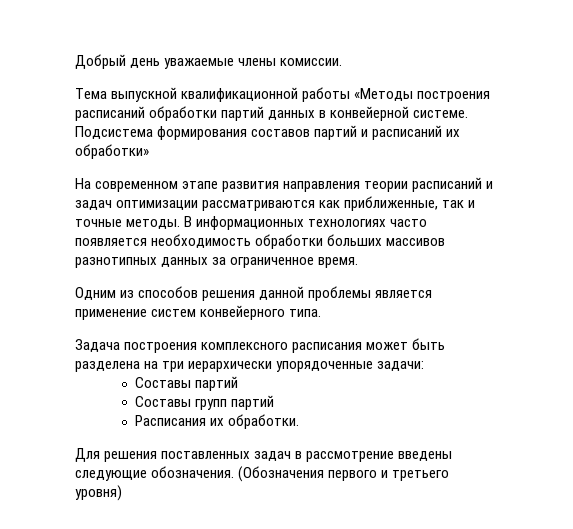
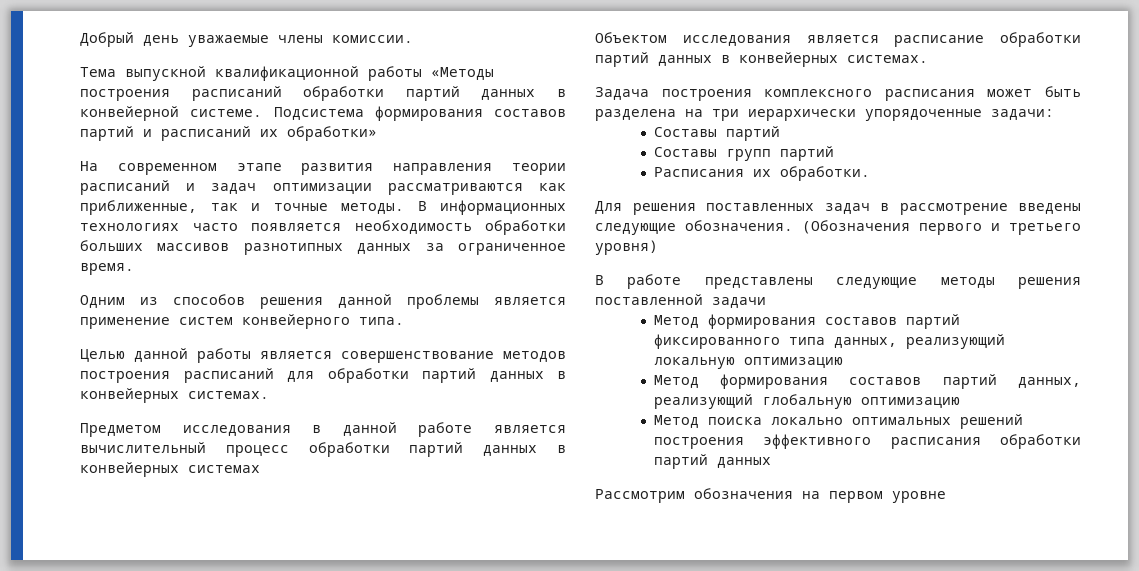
+ Целью данной работы является совершенствование методов построения расписаний для обработки партий данных в конвейерных системах.
+ Предметом исследования в данной работе является вычислительный процесс обработки партий данных в конвейерных системах
+ Объектом исследования является расписание обработки партий данных в конвейерных системах.
+ В работе представлены следующие методы решения поставленной задачи
+ Метод формирования составов партий фиксированного типа данных, реализующий локальную оптимизацию
+ Метод формирования составов партий данных, реализующий глобальную оптимизацию
+ Метод поиска локально оптимальных решений построения эффективного расписания обработки партий данных
+ Рассмотрим обозначения на первом уровне

